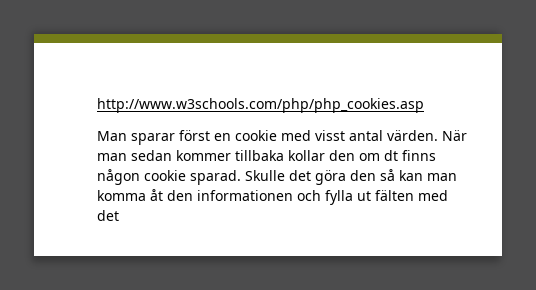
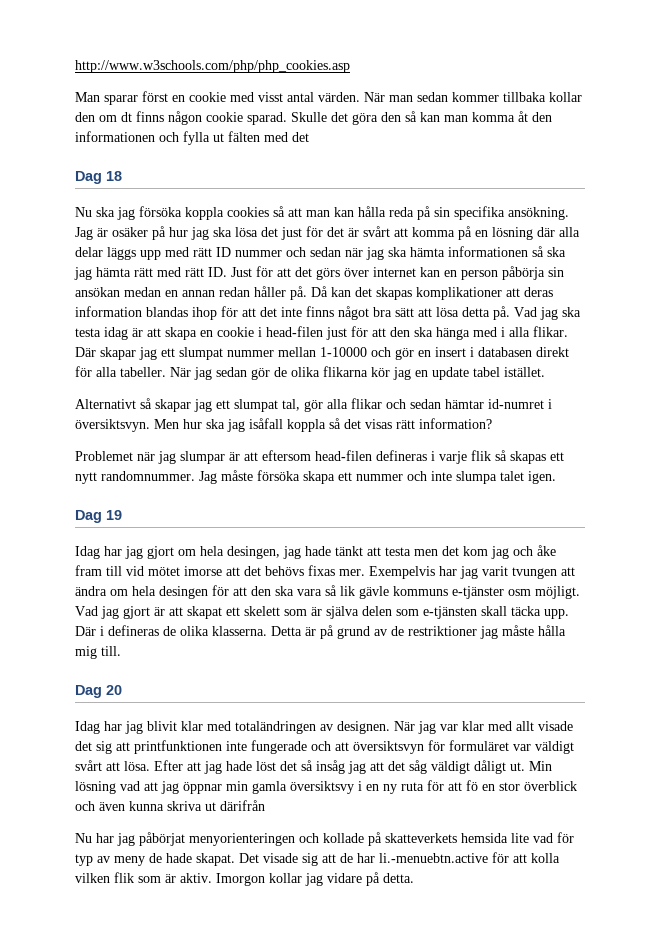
+ Dag 18
+ Nu ska jag försöka koppla cookies så att man kan hålla reda på sin specifika ansökning. Jag är osäker på hur jag ska lösa det just för det är svårt att komma på en lösning där alla delar läggs upp med rätt ID nummer och sedan när jag ska hämta informationen så ska jag hämta rätt med rätt ID. Just för att det görs över internet kan en person påbörja sin ansökan medan en annan redan håller på. Då kan det skapas komplikationer att deras information blandas ihop för att det inte finns något bra sätt att lösa detta på. Vad jag ska testa idag är att skapa en cookie i head-filen just för att den ska hänga med i alla flikar. Där skapar jag ett slumpat nummer mellan 1-10000 och gör en insert i databasen direkt för alla tabeller. När jag sedan gör de olika flikarna kör jag en update tabel istället.
+ Alternativt så skapar jag ett slumpat tal, gör alla flikar och sedan hämtar id-numret i översiktsvyn. Men hur ska jag isåfall koppla så det visas rätt information?
+ Problemet när jag slumpar är att eftersom head-filen defineras i varje flik så skapas ett nytt randomnummer. Jag måste försöka skapa ett nummer och inte slumpa talet igen.
+ Dag 19
+ Idag har jag gjort om hela desingen, jag hade tänkt att testa men det kom jag och åke fram till vid mötet imorse att det behövs fixas mer. Exempelvis har jag varit tvungen att ändra om hela desingen för att den ska vara så lik gävle kommuns e-tjänster osm möjligt. Vad jag gjort är att skapat ett skelett som är själva delen som e-tjänsten skall täcka upp. Där i defineras de olika klasserna. Detta är på grund av de restriktioner jag måste hålla mig till.
+ Dag 20
+ Idag har jag blivit klar med totaländringen av designen. När jag var klar med allt visade det sig att printfunktionen inte fungerade och att översiktsvyn för formuläret var väldigt svårt att lösa. Efter att jag hade löst det så insåg jag att det såg väldigt dåligt ut. Min lösning vad att jag öppnar min gamla översiktsvy i en ny ruta för att fö en stor överblick och även kunna skriva ut därifrån
+ Nu har jag påbörjat menyorienteringen och kollade på skatteverkets hemsida lite vad för typ av meny de hade skapat. Det visade sig att de har li.-menuebtn.active för att kolla vilken flik som är aktiv. Imorgon kollar jag vidare på detta.

